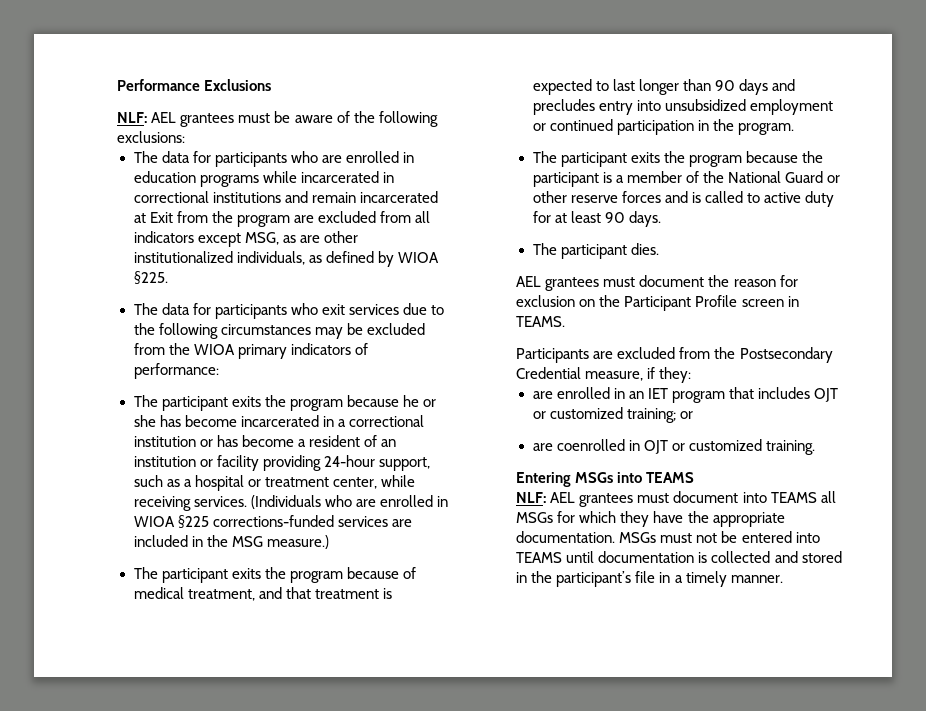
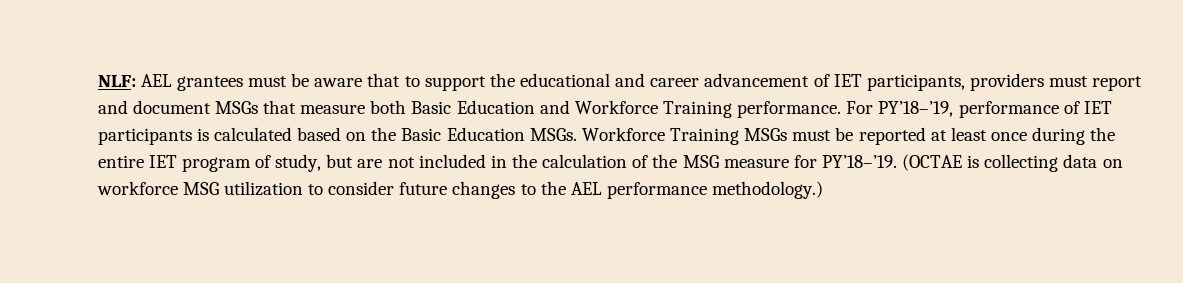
- Performance Exclusions
- NLF: AEL grantees must be aware of the following exclusions:
- The data for participants who are enrolled in education programs while incarcerated in correctional institutions and remain incarcerated at Exit from the program are excluded from all indicators except MSG, as are other institutionalized individuals, as defined by WIOA §225.
- The data for participants who exit services due to the following circumstances may be excluded from the WIOA primary indicators of performance:
- The participant exits the program because he or she has become incarcerated in a correctional institution or has become a resident of an institution or facility providing 24-hour support, such as a hospital or treatment center, while receiving services. (Individuals who are enrolled in WIOA §225 corrections-funded services are included in the MSG measure.)
- The participant exits the program because of medical treatment, and that treatment is expected to last longer than 90 days and precludes entry into unsubsidized employment or continued participation in the program.
- The participant exits the program because the participant is a member of the National Guard or other reserve forces and is called to active duty for at least 90 days.
- The participant dies.
- AEL grantees must document the reason for exclusion on the Participant Profile screen in TEAMS.
- Participants are excluded from the Postsecondary Credential measure, if they:
- are enrolled in an IET program that includes OJT or customized training; or
- are coenrolled in OJT or customized training.
- Entering MSGs into TEAMS
- NLF: AEL grantees must document into TEAMS all MSGs for which they have the appropriate documentation. MSGs must not be entered into TEAMS until documentation is collected and stored in the participant’s file in a timely manner.
+ NLF: AEL grantees must be aware that to support the educational and career advancement of IET participants, providers must report and document MSGs that measure both Basic Education and Workforce Training performance. For PY’18–’19, performance of IET participants is calculated based on the Basic Education MSGs. Workforce Training MSGs must be reported at least once during the entire IET program of study, but are not included in the calculation of the MSG measure for PY’18–’19. (OCTAE is collecting data on workforce MSG utilization to consider future changes to the AEL performance methodology.)

